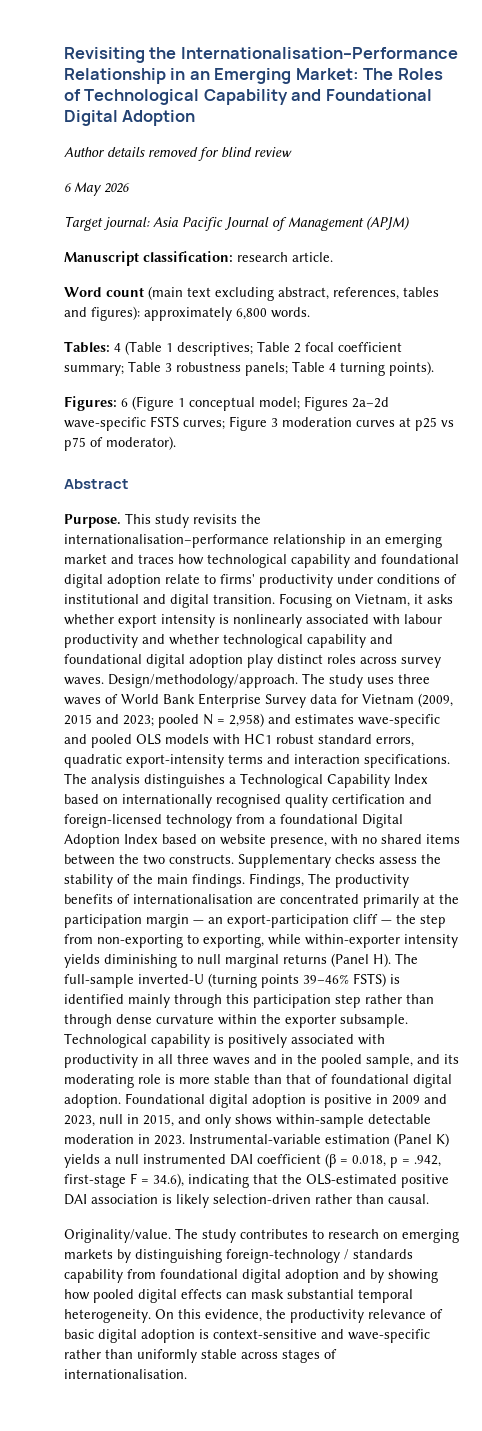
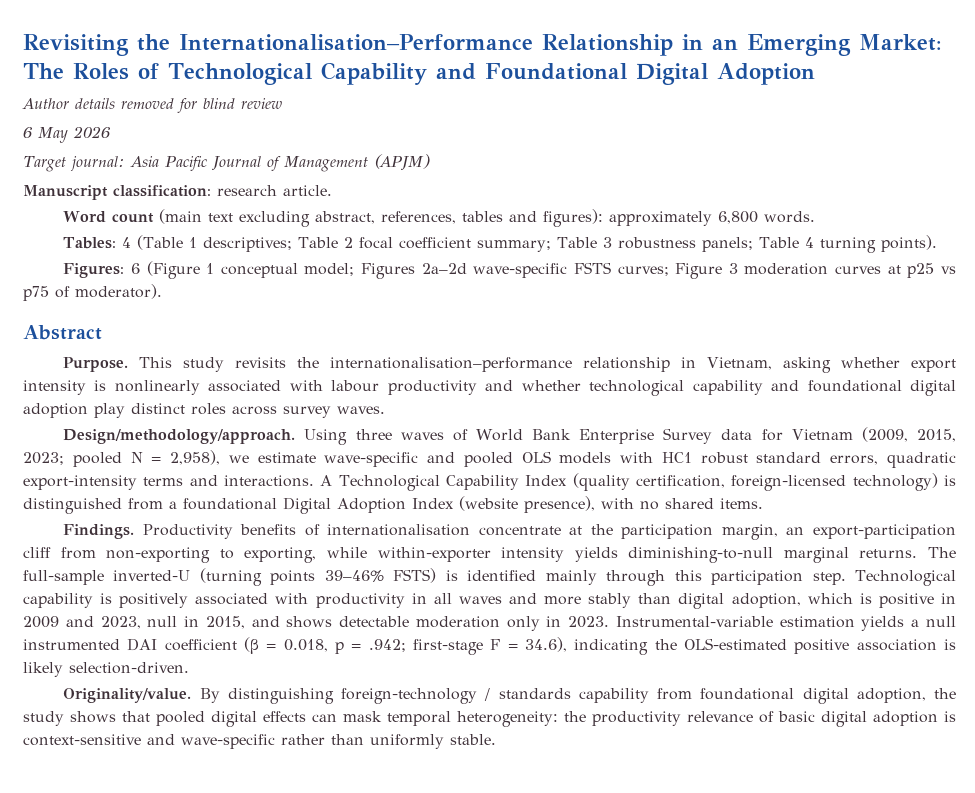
- This study revisits the internationalisation–performance relationship in an emerging market and traces how technological capability and foundational digital adoption relate to firms' productivity under conditions of institutional and digital transition. Focusing on Vietnam, it asks whether export intensity is nonlinearly associated with labour productivity and whether technological capability and foundational digital adoption play distinct roles across survey waves. Design/methodology/approach. The study uses three waves of World Bank Enterprise Survey data for Vietnam (2009, 2015 and 2023;
+ This study revisits the internationalisation–performance relationship in Vietnam, asking whether export intensity is nonlinearly associated with labour productivity and whether technological capability and foundational digital adoption play distinct roles across survey waves.
+ Design/methodology/approach. Using three waves of World Bank Enterprise Survey data for Vietnam (2009, 2015, 2023;
- pooled N = 2,958) and estimates wave-specific and pooled OLS models with HC1 robust standard errors, quadratic export-intensity terms and interaction specifications. The analysis distinguishes a Technological Capability Index based on internationally recognised quality certification and foreign-licensed technology from a foundational Digital Adoption Index based on website presence, with no shared items between the two constructs. Supplementary checks assess the stability of the main findings. Findings, The productivity benefits of internationalisation are concentrated primarily at the participation margin — an export-participation cliff — the step from non-exporting to exporting, while within-exporter intensity yields diminishing to null marginal returns (Panel H). The full-sample inverted-U (turning points 39–46% FSTS) is identified mainly through this participation step rather than through dense curvature within the exporter subsample.
+ pooled N = 2,958), we estimate wave-specific and pooled OLS models with HC1 robust standard errors, quadratic export-intensity terms and interactions. A Technological Capability Index (quality certification, foreign-licensed technology) is distinguished from a foundational Digital Adoption Index (website presence), with no shared items.
+ Findings. Productivity benefits of internationalisation concentrate at the participation margin, an export-participation cliff from non-exporting to exporting, while within-exporter intensity yields diminishing-to-null marginal returns. The full-sample inverted-U (turning points 39–46% FSTS) is identified mainly through this participation step.
- Technological capability is positively associated with productivity in all three waves and in the pooled sample, and its moderating role is more stable than that of foundational digital adoption. Foundational digital adoption is positive in 2009 and 2023, null in 2015, and only shows within-sample detectable moderation in 2023.
+ Technological capability is positively associated with productivity in all waves and more stably than digital adoption, which is positive in 2009 and 2023, null in 2015, and shows detectable moderation only in 2023.
- Instrumental-variable estimation (Panel K) yields a null instrumented DAI coefficient (β = 0.018, p = .942, first-stage F = 34.6), indicating that the OLS-estimated positive DAI association is likely selection-driven rather than causal.
- Originality/value. The study contributes to research on emerging markets by distinguishing foreign-technology / standards capability from foundational digital adoption and by showing how pooled digital effects can mask substantial temporal heterogeneity. On this evidence, the productivity relevance of basic digital adoption is context-sensitive and wave-specific rather than uniformly stable across stages of internationalisation.
+ Instrumental-variable estimation yields a null instrumented DAI coefficient (β = 0.018, p = .942; first-stage F = 34.6), indicating the OLS-estimated positive association is likely selection-driven.
+ Originality/value. By distinguishing foreign-technology / standards capability from foundational digital adoption, the study shows that pooled digital effects can mask temporal heterogeneity: the productivity relevance of basic digital adoption is context-sensitive and wave-specific rather than uniformly stable.

